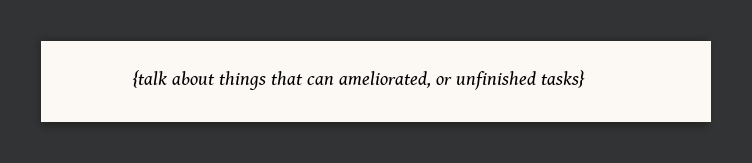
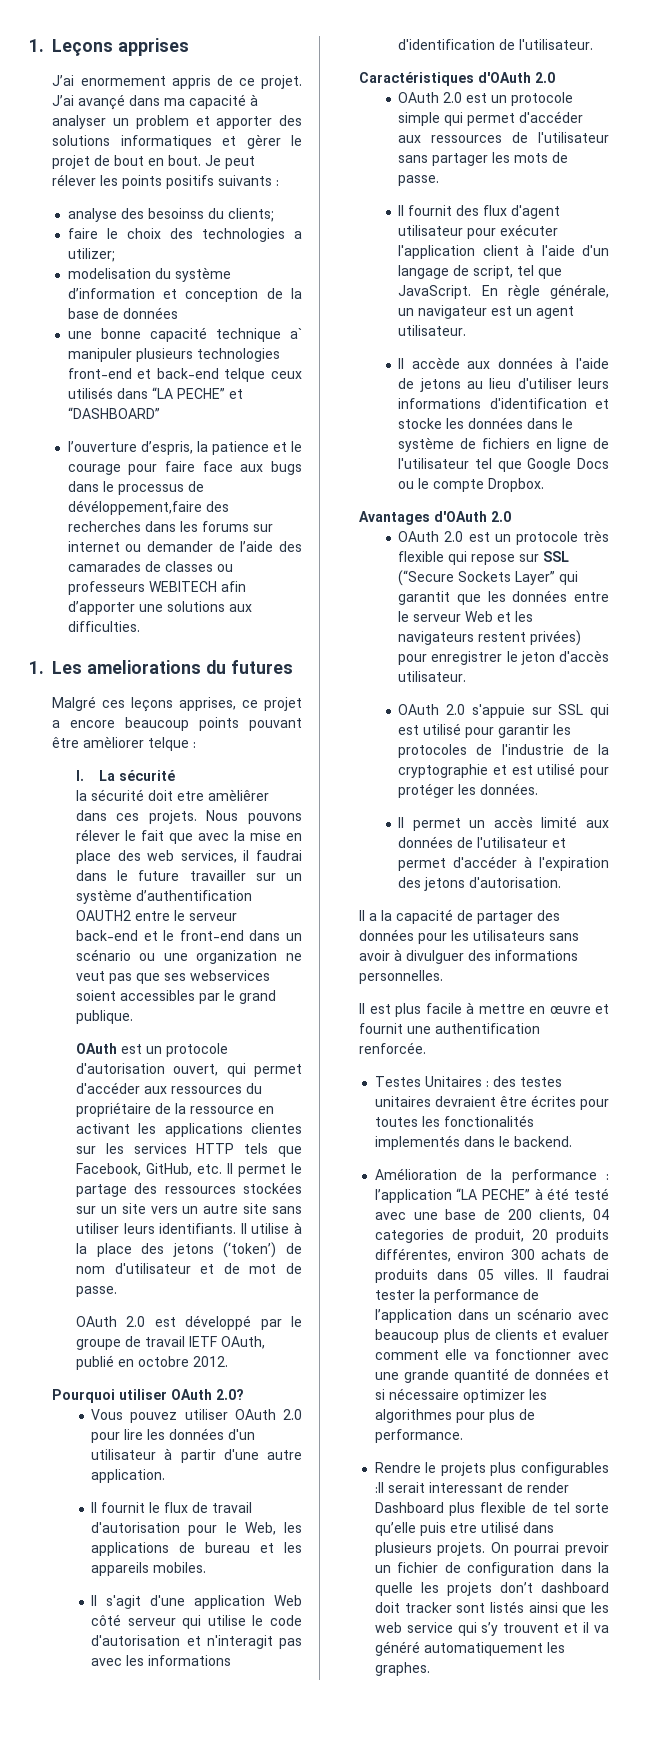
- {talk about things that can ameliorated, or unfinished tasks}
+ 1. Leçons apprises
+ J’ai enormement appris de ce projet. J’ai avançé dans ma capacité à analyser un problem et apporter des solutions informatiques et gèrer le projet de bout en bout. Je peut rélever les points positifs suivants :
+ analyse des besoinss du clients;
+ faire le choix des technologies a utilizer;
+ modelisation du système d’information et conception de la base de données
+ une bonne capacité technique a` manipuler plusieurs technologies front-end et back-end telque ceux utilisés dans “LA PECHE” et “DASHBOARD”
+ l’ouverture d’espris, la patience et le courage pour faire face aux bugs dans le processus de dévéloppement,faire des recherches dans les forums sur internet ou demander de l’aide des camarades de classes ou professeurs WEBITECH afin d’apporter une solutions aux difficulties.
+ 1. Les ameliorations du futures
+ Malgré ces leçons apprises, ce projet a encore beaucoup points pouvant être amèliorer telque :
+ I. La sécurité
+ la sécurité doit etre amèliêrer dans ces projets. Nous pouvons rélever le fait que avec la mise en place des web services, il faudrai dans le future travailler sur un système d’authentification OAUTH2 entre le serveur back-end et le front-end dans un scénario ou une organization ne veut pas que ses webservices soient accessibles par le grand publique.
+ OAuth est un protocole d'autorisation ouvert, qui permet d'accéder aux ressources du propriétaire de la ressource en activant les applications clientes sur les services HTTP tels que Facebook, GitHub, etc. Il permet le partage des ressources stockées sur un site vers un autre site sans utiliser leurs identifiants. Il utilise à la place des jetons (‘token’) de nom d'utilisateur et de mot de passe.
+ OAuth 2.0 est développé par le groupe de travail IETF OAuth, publié en octobre 2012.
+ Pourquoi utiliser OAuth 2.0?
+ Vous pouvez utiliser OAuth 2.0 pour lire les données d'un utilisateur à partir d'une autre application.
+ Il fournit le flux de travail d'autorisation pour le Web, les applications de bureau et les appareils mobiles.
+ Il s'agit d'une application Web côté serveur qui utilise le code d'autorisation et n'interagit pas avec les informations d'identification de l'utilisateur.
+ Caractéristiques d'OAuth 2.0
+ OAuth 2.0 est un protocole simple qui permet d'accéder aux ressources de l'utilisateur sans partager les mots de passe.
+ Il fournit des flux d'agent utilisateur pour exécuter l'application client à l'aide d'un langage de script, tel que JavaScript. En règle générale, un navigateur est un agent utilisateur.
+ Il accède aux données à l'aide de jetons au lieu d'utiliser leurs informations d'identification et stocke les données dans le système de fichiers en ligne de l'utilisateur tel que Google Docs ou le compte Dropbox.
+ Avantages d'OAuth 2.0
+ OAuth 2.0 est un protocole très flexible qui repose sur SSL (“Secure Sockets Layer” qui garantit que les données entre le serveur Web et les navigateurs restent privées) pour enregistrer le jeton d'accès utilisateur.
+ OAuth 2.0 s'appuie sur SSL qui est utilisé pour garantir les protocoles de l'industrie de la cryptographie et est utilisé pour protéger les données.
+ Il permet un accès limité aux données de l'utilisateur et permet d'accéder à l'expiration des jetons d'autorisation.
+ Il a la capacité de partager des données pour les utilisateurs sans avoir à divulguer des informations personnelles.
+ Il est plus facile à mettre en œuvre et fournit une authentification renforcée.
+ Testes Unitaires : des testes unitaires devraient être écrites pour toutes les fonctionalités implementés dans le backend.
+ Amélioration de la performance : l’application “LA PECHE” à été testé avec une base de 200 clients, 04 categories de produit, 20 produits différentes, environ 300 achats de produits dans 05 villes. Il faudrai tester la performance de l’application dans un scénario avec beaucoup plus de clients et evaluer comment elle va fonctionner avec une grande quantité de données et si nécessaire optimizer les algorithmes pour plus de performance.
+ Rendre le projets plus configurables :Il serait interessant de render Dashboard plus flexible de tel sorte qu’elle puis etre utilisé dans plusieurs projets. On pourrai prevoir un fichier de configuration dans la quelle les projets don’t dashboard doit tracker sont listés ainsi que les web service qui s’y trouvent et il va généré automatiquement les graphes.

